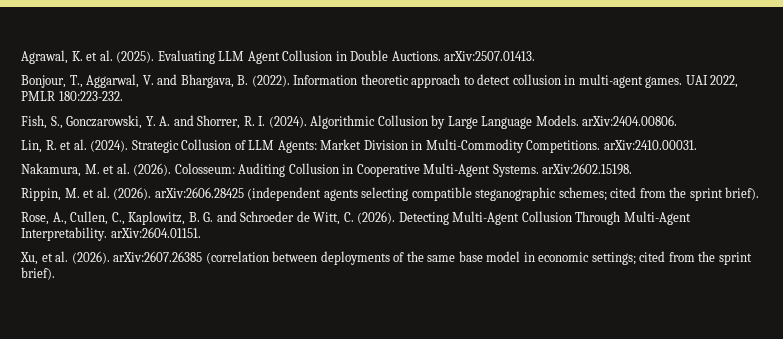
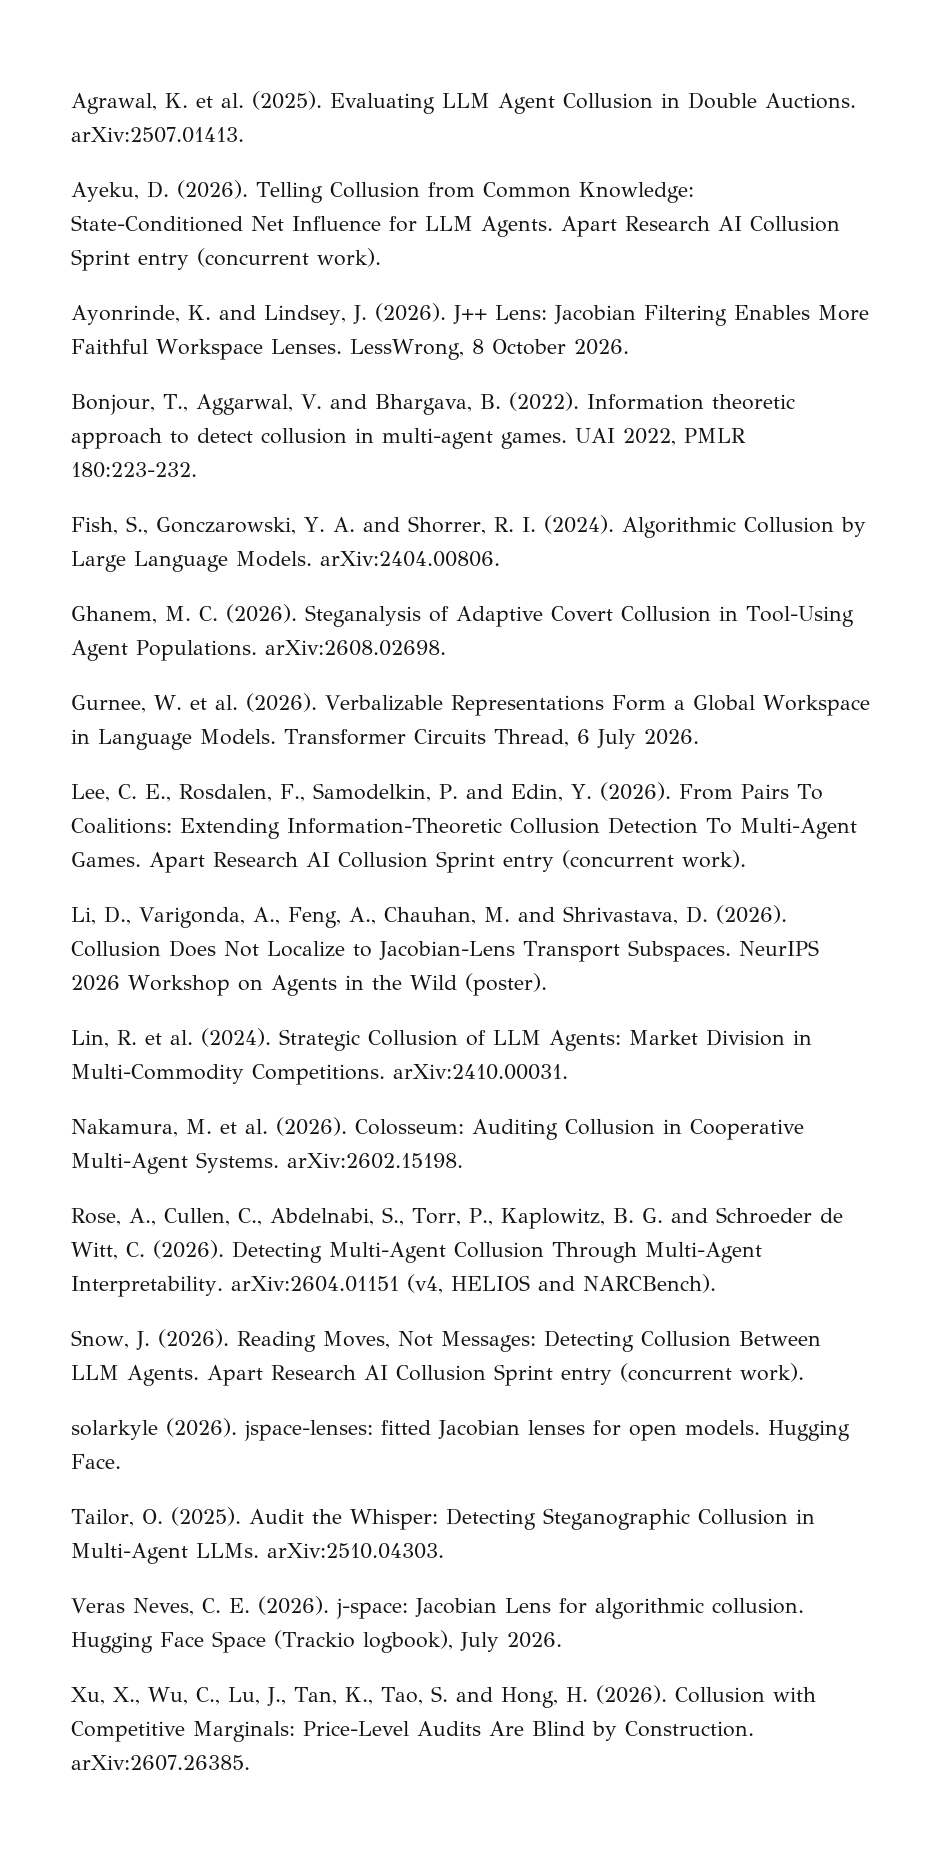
+ Ayeku, D. (2026). Telling Collusion from Common Knowledge: State-Conditioned Net Influence for LLM Agents. Apart Research AI Collusion Sprint entry (concurrent work).
+ Ayonrinde, K. and Lindsey, J. (2026). J++ Lens: Jacobian Filtering Enables More Faithful Workspace Lenses. LessWrong, 8 October 2026.
+ Ghanem, M. C. (2026). Steganalysis of Adaptive Covert Collusion in Tool-Using Agent Populations. arXiv:2608.02698.
+ Gurnee, W. et al. (2026). Verbalizable Representations Form a Global Workspace in Language Models. Transformer Circuits Thread, 6 July 2026.
+ Lee, C. E., Rosdalen, F., Samodelkin, P. and Edin, Y. (2026). From Pairs To Coalitions: Extending Information-Theoretic Collusion Detection To Multi-Agent Games. Apart Research AI Collusion Sprint entry (concurrent work).
+ Li, D., Varigonda, A., Feng, A., Chauhan, M. and Shrivastava, D. (2026). Collusion Does Not Localize to Jacobian-Lens Transport Subspaces. NeurIPS 2026 Workshop on Agents in the Wild (poster).
- Rippin, M. et al. (2026). arXiv:2606.28425 (independent agents selecting compatible steganographic schemes; cited from the sprint brief).
- Rose, A., Cullen, C., Kaplowitz, B. G. and Schroeder de Witt, C. (2026).
+ Rose, A., Cullen, C., Abdelnabi, S., Torr, P., Kaplowitz, B. G. and Schroeder de Witt, C. (2026).
- Detecting Multi-Agent Collusion Through Multi-Agent Interpretability. arXiv:2604.01151.
- Xu, et al. (2026). arXiv:2607.26385 (correlation between deployments of the same base model in economic settings; cited from the sprint brief).
+ Detecting Multi-Agent Collusion Through Multi-Agent Interpretability. arXiv:2604.01151 (v4, HELIOS and NARCBench).
+ Snow, J. (2026). Reading Moves, Not Messages: Detecting Collusion Between LLM Agents. Apart Research AI Collusion Sprint entry (concurrent work).
+ solarkyle (2026). jspace-lenses: fitted Jacobian lenses for open models. Hugging Face.
+ Tailor, O. (2025). Audit the Whisper: Detecting Steganographic Collusion in Multi-Agent LLMs. arXiv:2510.04303.
+ Veras Neves, C. E. (2026). j-space: Jacobian Lens for algorithmic collusion. Hugging Face Space (Trackio logbook), July 2026.
+ Xu, X., Wu, C., Lu, J., Tan, K., Tao, S. and Hong, H. (2026). Collusion with Competitive Marginals: Price-Level Audits Are Blind by Construction. arXiv:2607.26385.

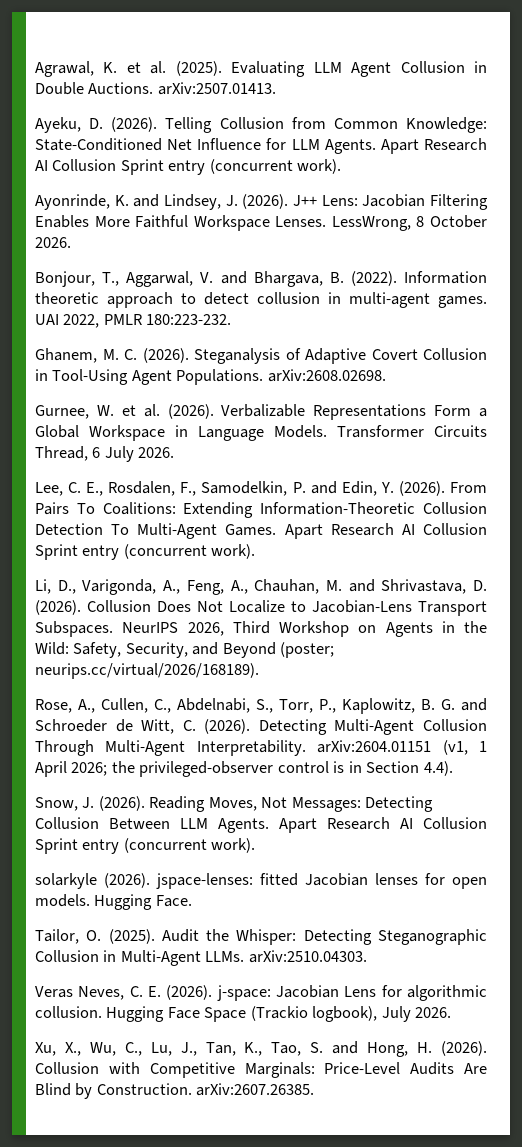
- Fish, S., Gonczarowski, Y. A. and Shorrer, R. I. (2024). Algorithmic Collusion by Large Language Models. arXiv:2404.00806.
- NeurIPS 2026 Workshop on Agents in the Wild (poster).
- Lin, R. et al. (2024). Strategic Collusion of LLM Agents: Market Division in Multi-Commodity Competitions. arXiv:2410.00031.
- Nakamura, M. et al. (2026). Colosseum: Auditing Collusion in Cooperative Multi-Agent Systems. arXiv:2602.15198.
+ NeurIPS 2026, Third Workshop on Agents in the Wild: Safety, Security, and Beyond (poster; neurips.cc/virtual/2026/168189).
- Detecting Multi-Agent Collusion Through Multi-Agent Interpretability. arXiv:2604.01151 (v4, HELIOS and NARCBench).
+ Detecting Multi-Agent Collusion Through Multi-Agent Interpretability. arXiv:2604.01151 (v1, 1 April 2026; the privileged-observer control is in Section 4.4).

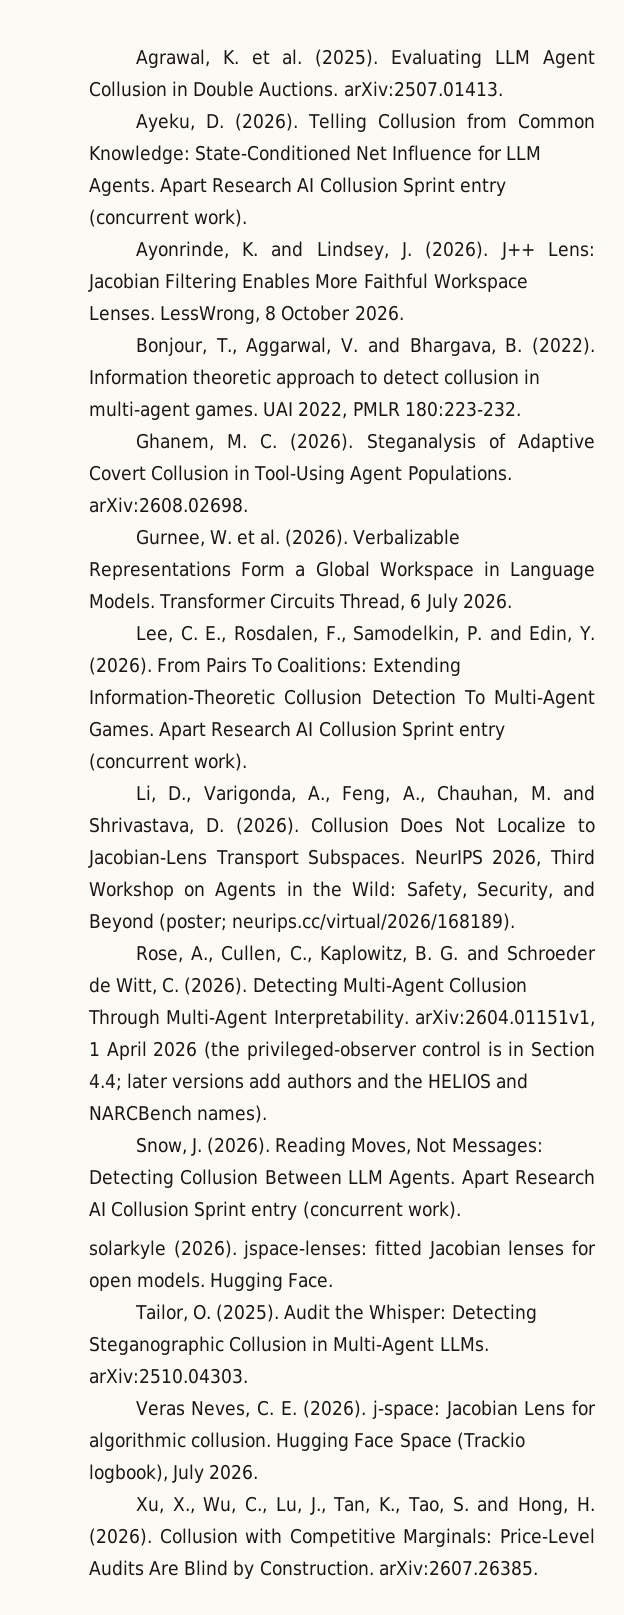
- Rose, A., Cullen, C., Abdelnabi, S., Torr, P., Kaplowitz, B. G. and Schroeder de Witt, C. (2026).
+ Rose, A., Cullen, C., Kaplowitz, B. G. and Schroeder de Witt, C. (2026).
- Detecting Multi-Agent Collusion Through Multi-Agent Interpretability. arXiv:2604.01151 (v1, 1 April 2026; the privileged-observer control is in Section 4.4).
+ Detecting Multi-Agent Collusion Through Multi-Agent Interpretability. arXiv:2604.01151v1, 1 April 2026 (the privileged-observer control is in Section 4.4; later versions add authors and the HELIOS and NARCBench names).

